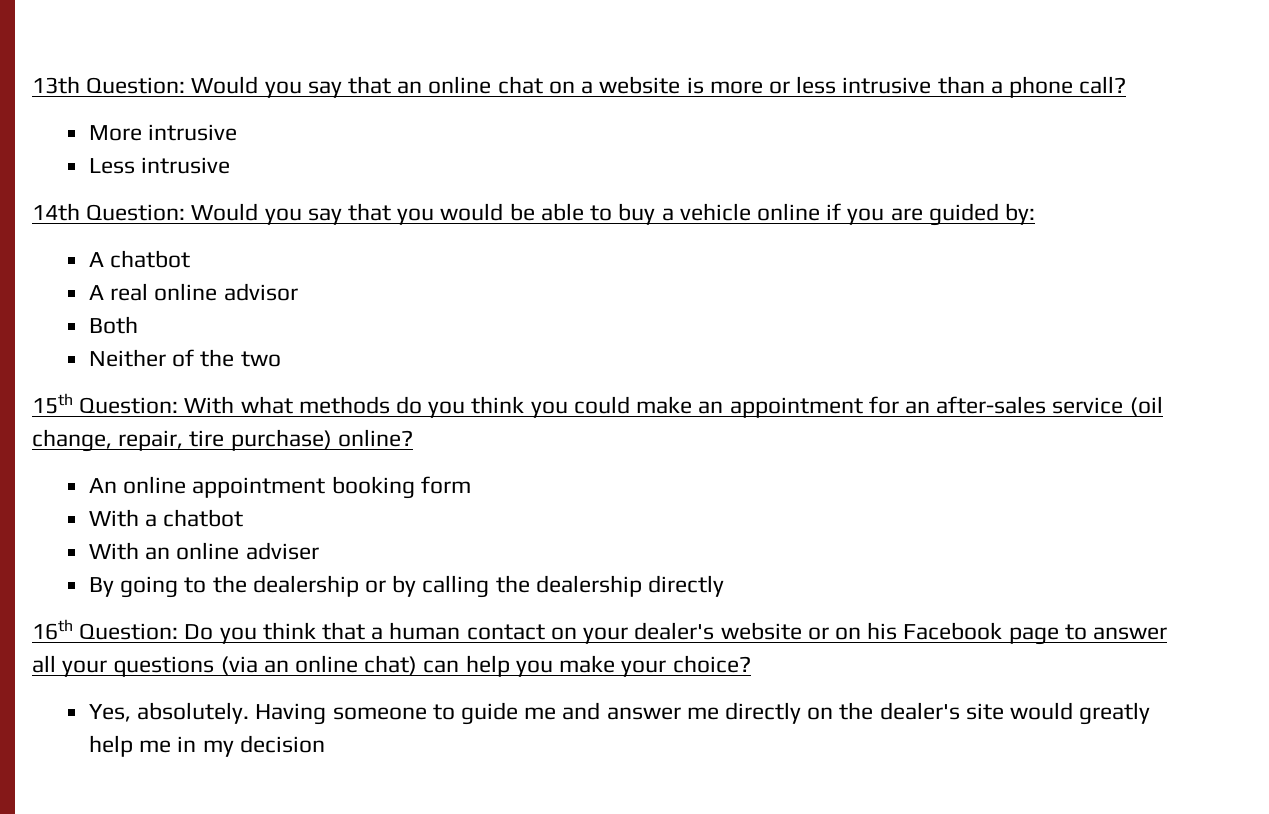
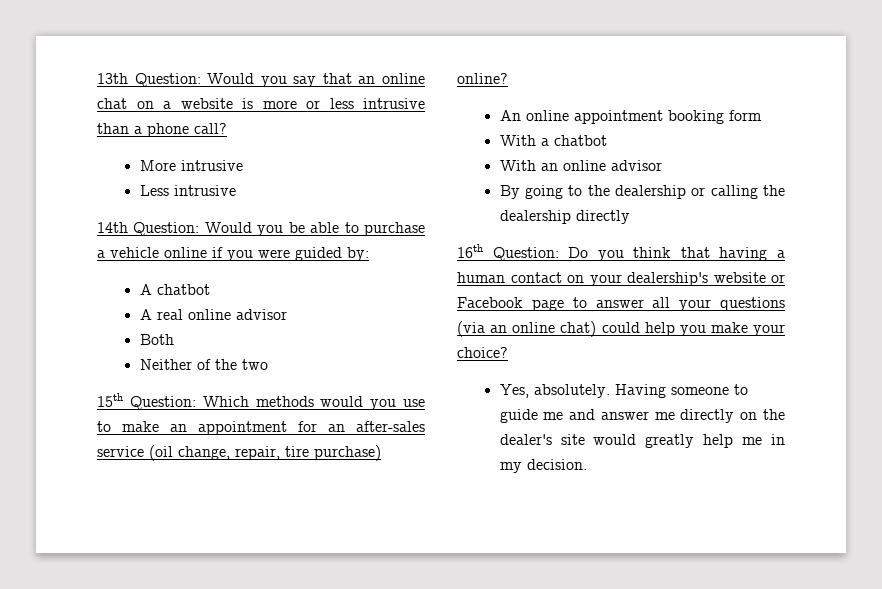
- 14th Question: Would you say that you would be able to buy a vehicle online if you are guided by:
+ 14th Question: Would you be able to purchase a vehicle online if you were guided by:
- 15th Question: With what methods do you think you could make an appointment for an after-sales service (oil change, repair, tire purchase) online?
+ 15th Question: Which methods would you use to make an appointment for an after-sales service (oil change, repair, tire purchase) online?
- With an online adviser
+ With an online advisor
- By going to the dealership or by calling the dealership directly
+ By going to the dealership or calling the dealership directly
- 16th Question: Do you think that a human contact on your dealer's website or on his Facebook page to answer all your questions (via an online chat) can help you make your choice?
+ 16th Question: Do you think that having a human contact on your dealership's website or Facebook page to answer all your questions (via an online chat) could help you make your choice?
- Having someone to guide me and answer me directly on the dealer's site would greatly help me in my decision
+ Having someone to guide me and answer me directly on the dealer's site would greatly help me in my decision.

